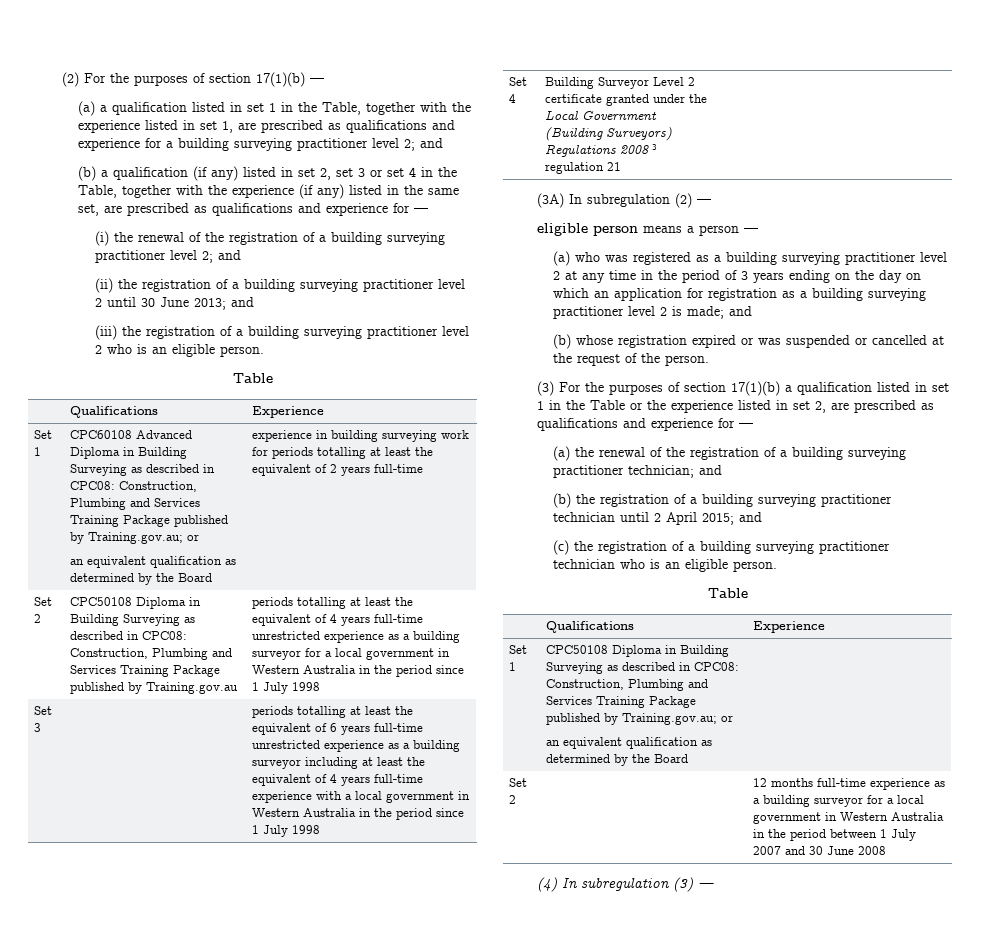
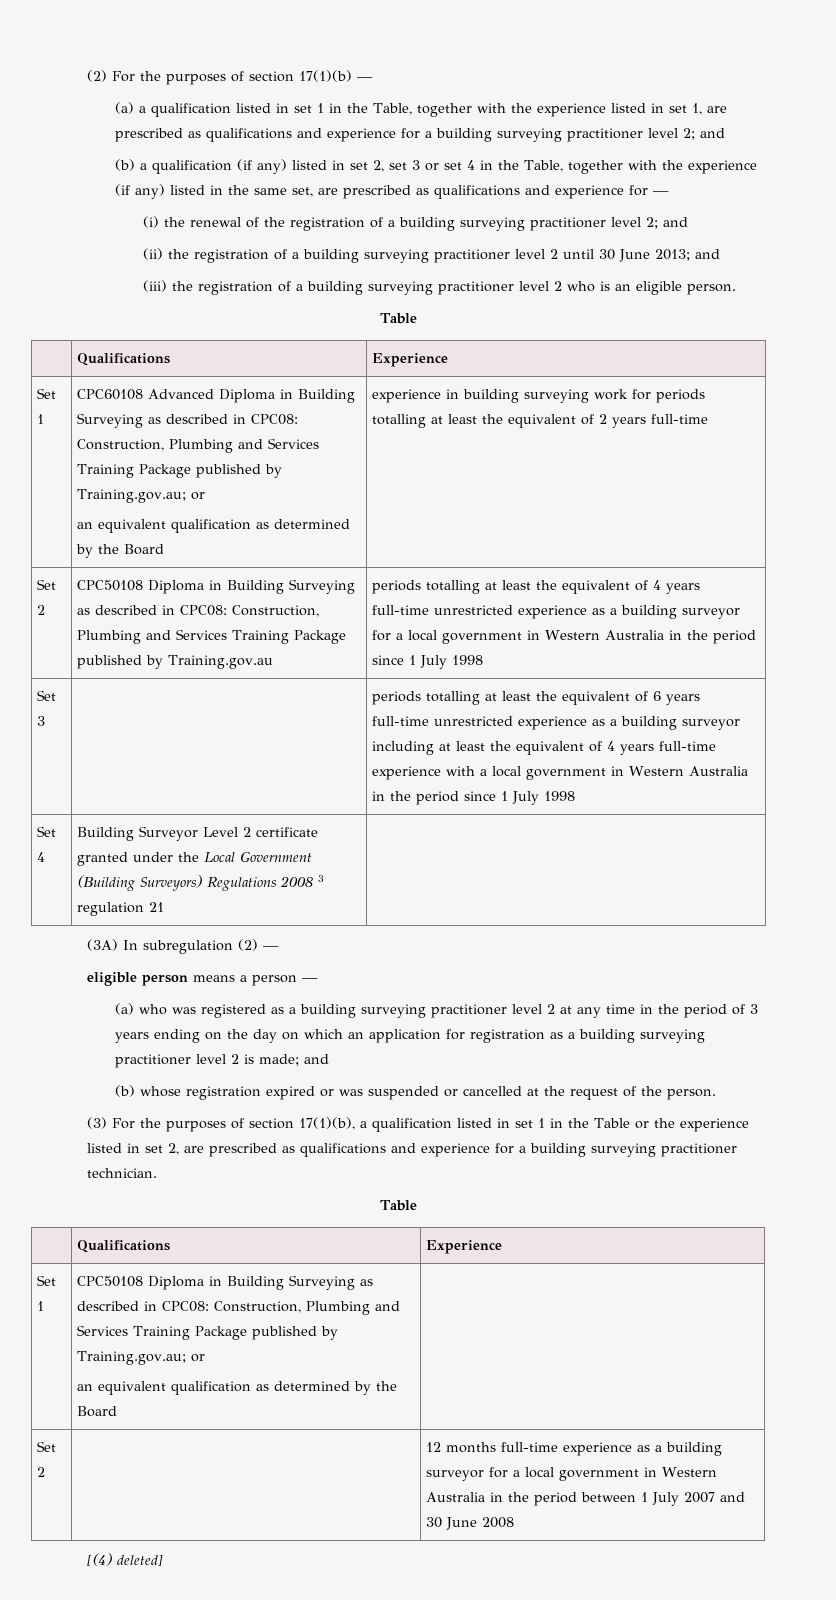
- (3) For the purposes of section 17(1)(b) a qualification listed in set 1 in the Table or the experience listed in set 2, are prescribed as qualifications and experience for —
- (a) the renewal of the registration of a building surveying practitioner technician; and
- (b) the registration of a building surveying practitioner technician until 2 April 2015; and
- (c) the registration of a building surveying practitioner technician who is an eligible person.
+ (3) For the purposes of section 17(1)(b), a qualification listed in set 1 in the Table or the experience listed in set 2, are prescribed as qualifications and experience for a building surveying practitioner technician.
- (4) In subregulation (3) —
+ [(4) deleted]

